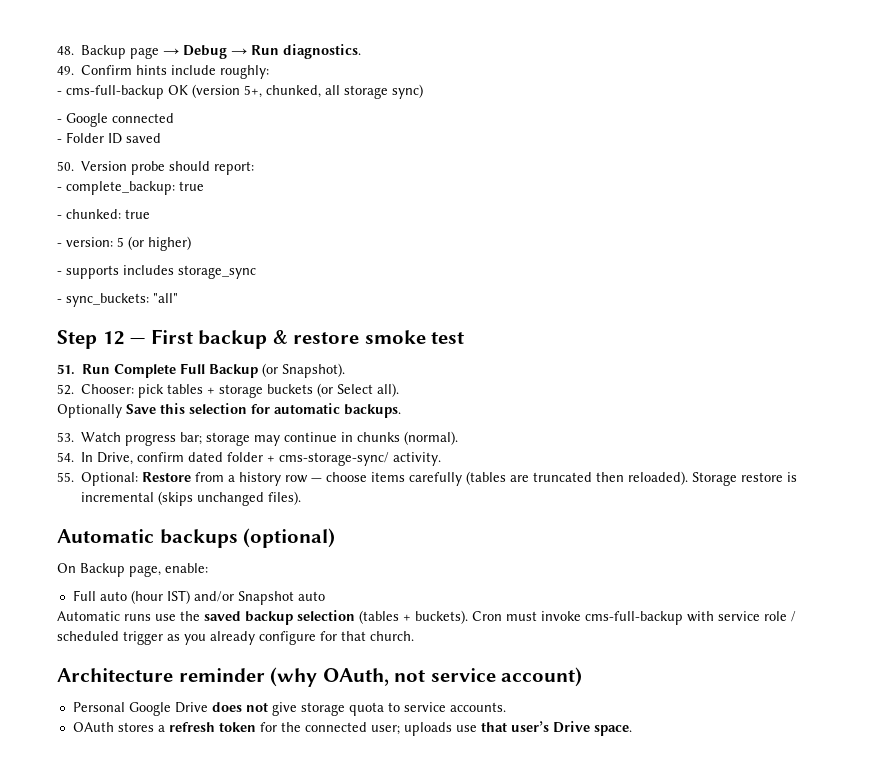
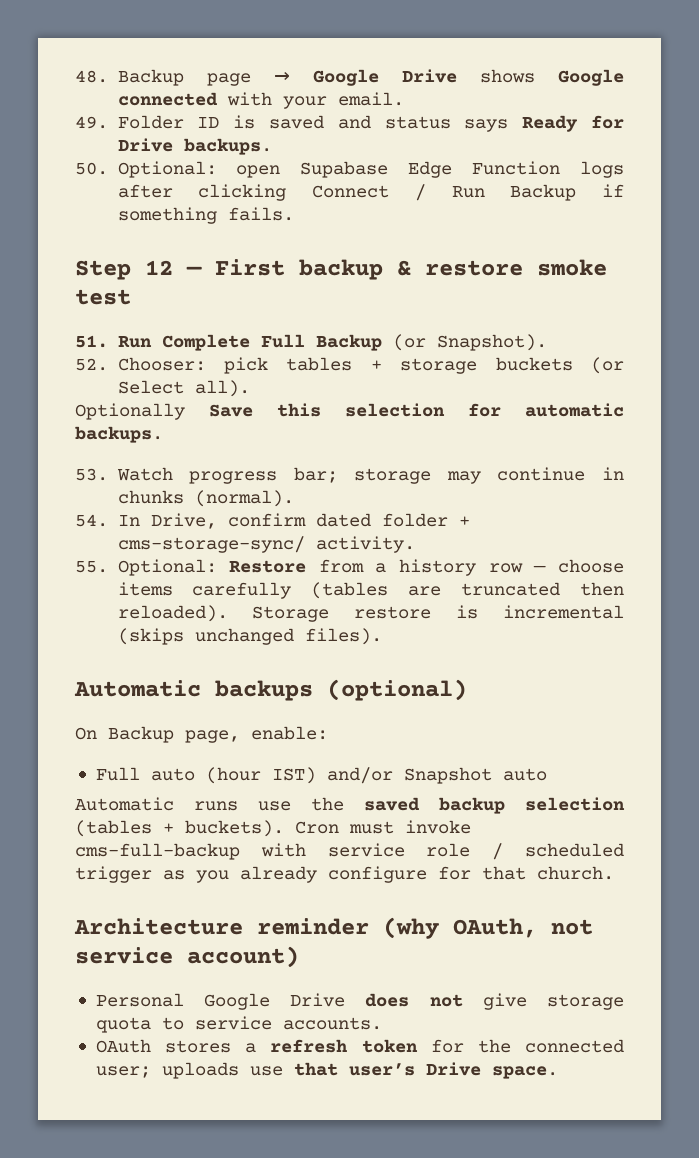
- 48. Backup page → Debug → Run diagnostics.
- 49. Confirm hints include roughly:
- - cms-full-backup OK (version 5+, chunked, all storage sync)
- - Google connected
- - Folder ID saved
- 50. Version probe should report:
- - complete_backup: true
- - chunked: true
- - version: 5 (or higher)
- - supports includes storage_sync
- - sync_buckets: "all"
+ 48. Backup page → Google Drive shows Google connected with your email.
+ 49. Folder ID is saved and status says Ready for Drive backups.
+ 50. Optional: open Supabase Edge Function logs after clicking Connect / Run Backup if something fails.

